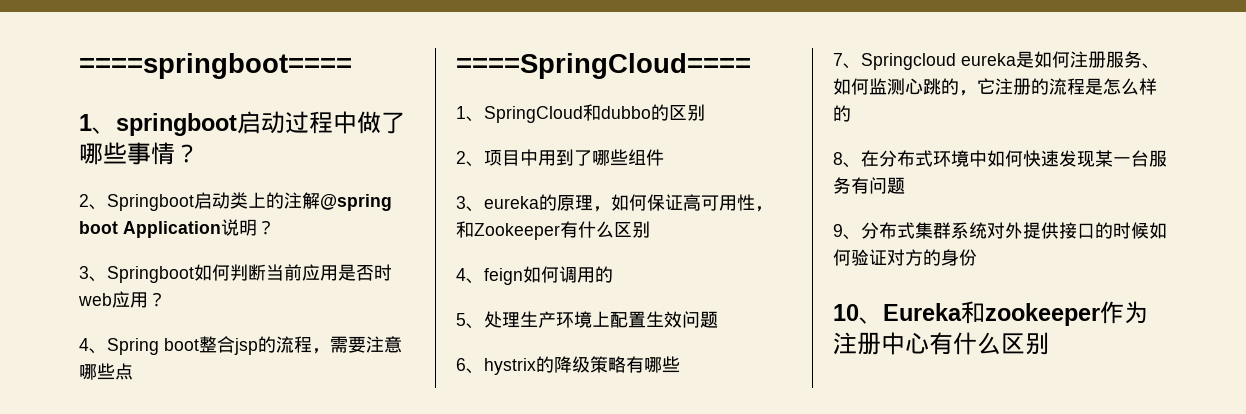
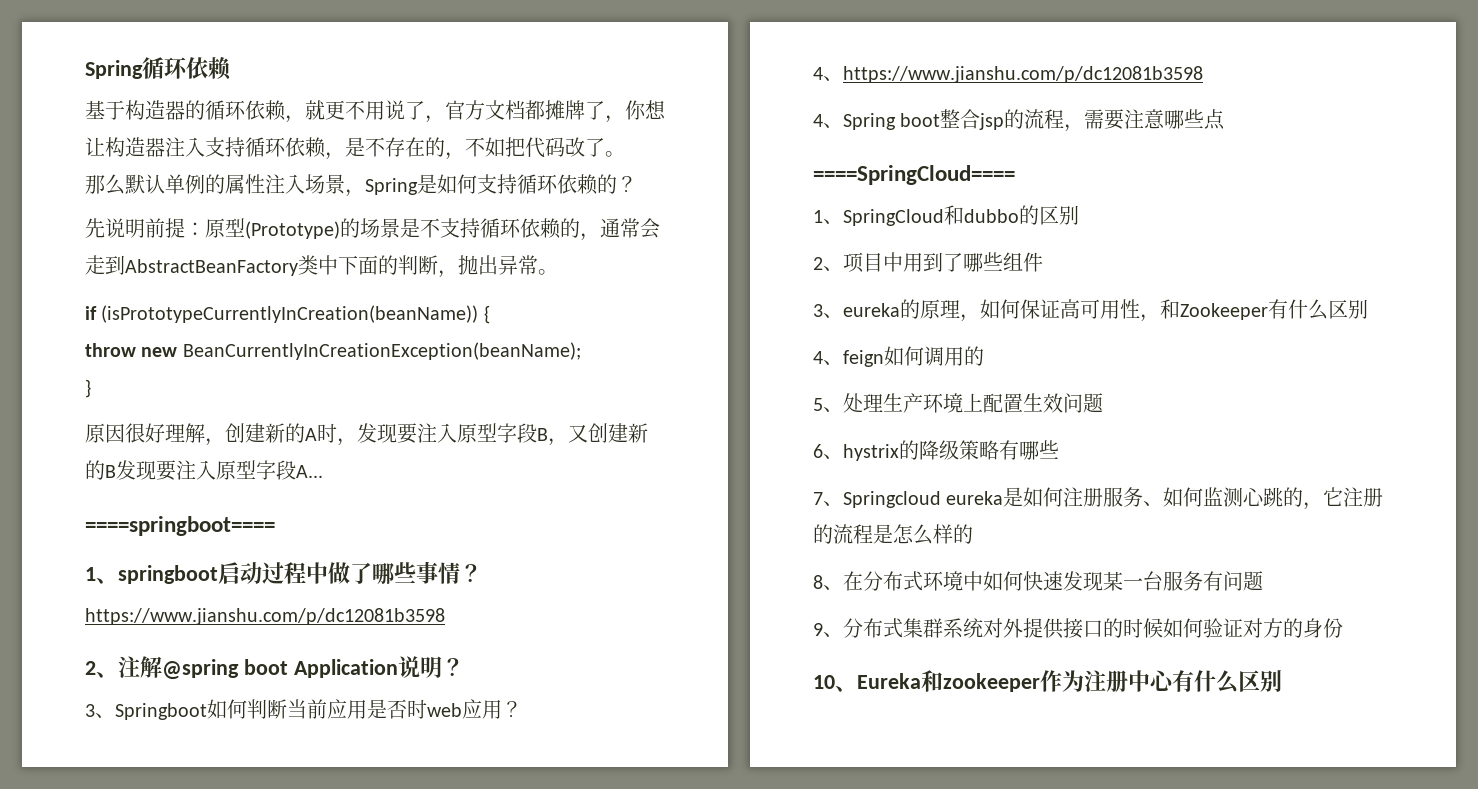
+ Spring循环依赖
+ 基于构造器的循环依赖，就更不用说了，官方文档都摊牌了，你想让构造器注入支持循环依赖，是不存在的，不如把代码改了。
+ 那么默认单例的属性注入场景，Spring是如何支持循环依赖的？
+ 先说明前提：原型(Prototype)的场景是不支持循环依赖的，通常会走到AbstractBeanFactory类中下面的判断，抛出异常。
+ if (isPrototypeCurrentlyInCreation(beanName)) {
+ throw new BeanCurrentlyInCreationException(beanName);
+ }
+ 原因很好理解，创建新的A时，发现要注入原型字段B，又创建新的B发现要注入原型字段A...
  1、springboot启动过程中做了哪些事情？
- 2、Springboot启动类上的注解@spring boot Application说明？
+ https://www.jianshu.com/p/dc12081b3598
+ 2、注解@spring boot Application说明？
+ 4、https://www.jianshu.com/p/dc12081b3598

